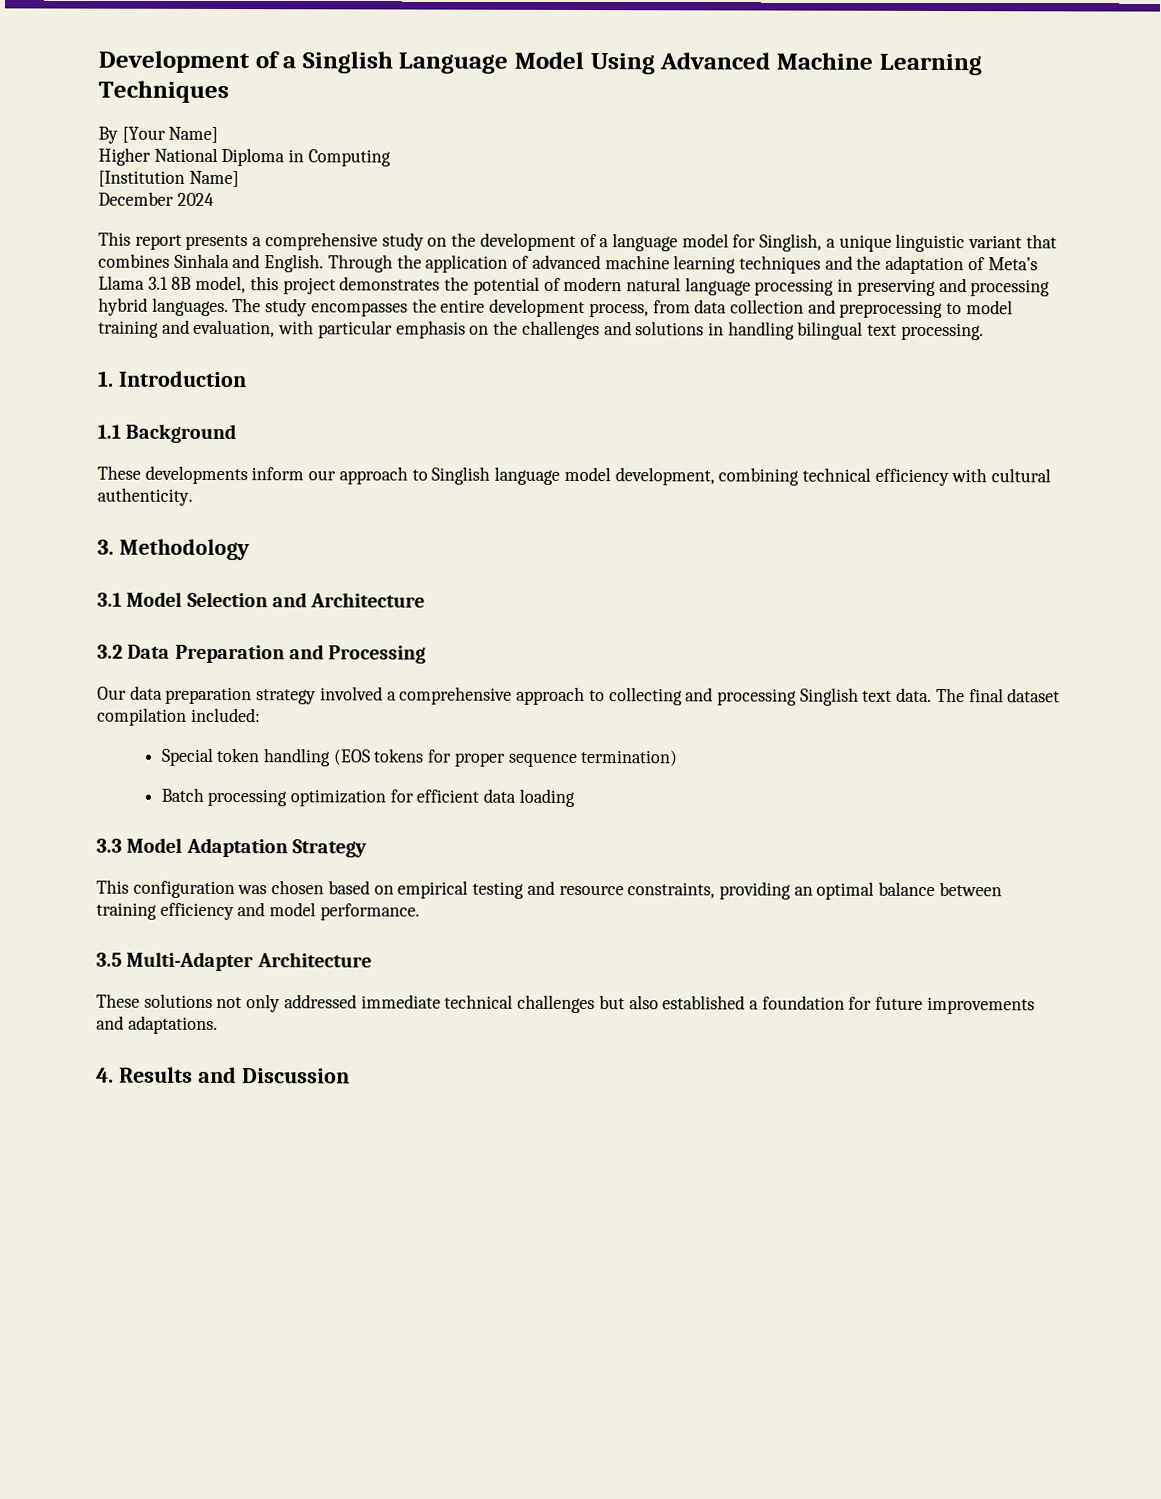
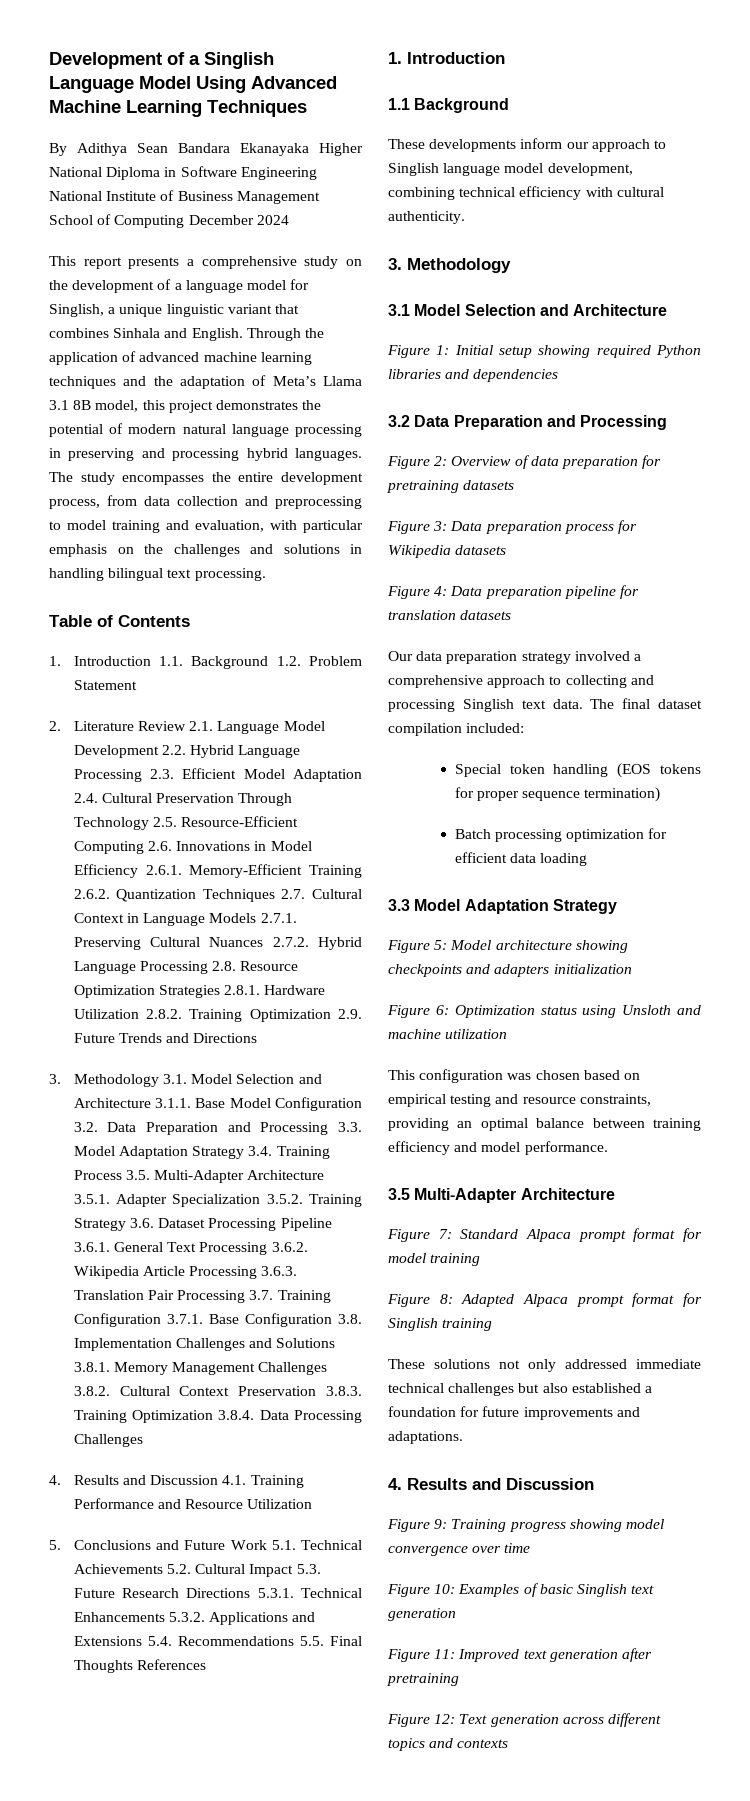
- By [Your Name]
- Higher National Diploma in Computing
- [Institution Name]
- December 2024
+ By Adithya Sean Bandara Ekanayaka Higher National Diploma in Software Engineering National Institute of Business Management School of Computing December 2024
+ Table of Contents
+ 1. Introduction 1.1. Background 1.2. Problem Statement
+ 2. Literature Review 2.1. Language Model Development 2.2. Hybrid Language Processing 2.3. Efficient Model Adaptation 2.4. Cultural Preservation Through Technology 2.5. Resource-Efficient Computing 2.6. Innovations in Model Efficiency 2.6.1. Memory-Efficient Training 2.6.2. Quantization Techniques 2.7. Cultural Context in Language Models 2.7.1. Preserving Cultural Nuances 2.7.2. Hybrid Language Processing 2.8. Resource Optimization Strategies 2.8.1. Hardware Utilization 2.8.2. Training Optimization 2.9. Future Trends and Directions
+ 3. Methodology 3.1. Model Selection and Architecture 3.1.1. Base Model Configuration 3.2. Data Preparation and Processing 3.3. Model Adaptation Strategy 3.4. Training Process 3.5. Multi-Adapter Architecture 3.5.1. Adapter Specialization 3.5.2. Training Strategy 3.6. Dataset Processing Pipeline 3.6.1. General Text Processing 3.6.2. Wikipedia Article Processing 3.6.3. Translation Pair Processing 3.7. Training Configuration 3.7.1. Base Configuration 3.8. Implementation Challenges and Solutions 3.8.1. Memory Management Challenges 3.8.2. Cultural Context Preservation 3.8.3. Training Optimization 3.8.4. Data Processing Challenges
+ 4. Results and Discussion 4.1. Training Performance and Resource Utilization
+ 5. Conclusions and Future Work 5.1. Technical Achievements 5.2. Cultural Impact 5.3. Future Research Directions 5.3.1. Technical Enhancements 5.3.2. Applications and Extensions 5.4. Recommendations 5.5. Final Thoughts References
+ Figure 1: Initial setup showing required Python libraries and dependencies
+ Figure 2: Overview of data preparation for pretraining datasets
+ Figure 3: Data preparation process for Wikipedia datasets
+ Figure 4: Data preparation pipeline for translation datasets
+ Figure 5: Model architecture showing checkpoints and adapters initialization
+ Figure 6: Optimization status using Unsloth and machine utilization
+ Figure 7: Standard Alpaca prompt format for model training
+ Figure 8: Adapted Alpaca prompt format for Singlish training
+ Figure 9: Training progress showing model convergence over time
+ Figure 10: Examples of basic Singlish text generation
+ Figure 11: Improved text generation after pretraining
+ Figure 12: Text generation across different topics and contexts

